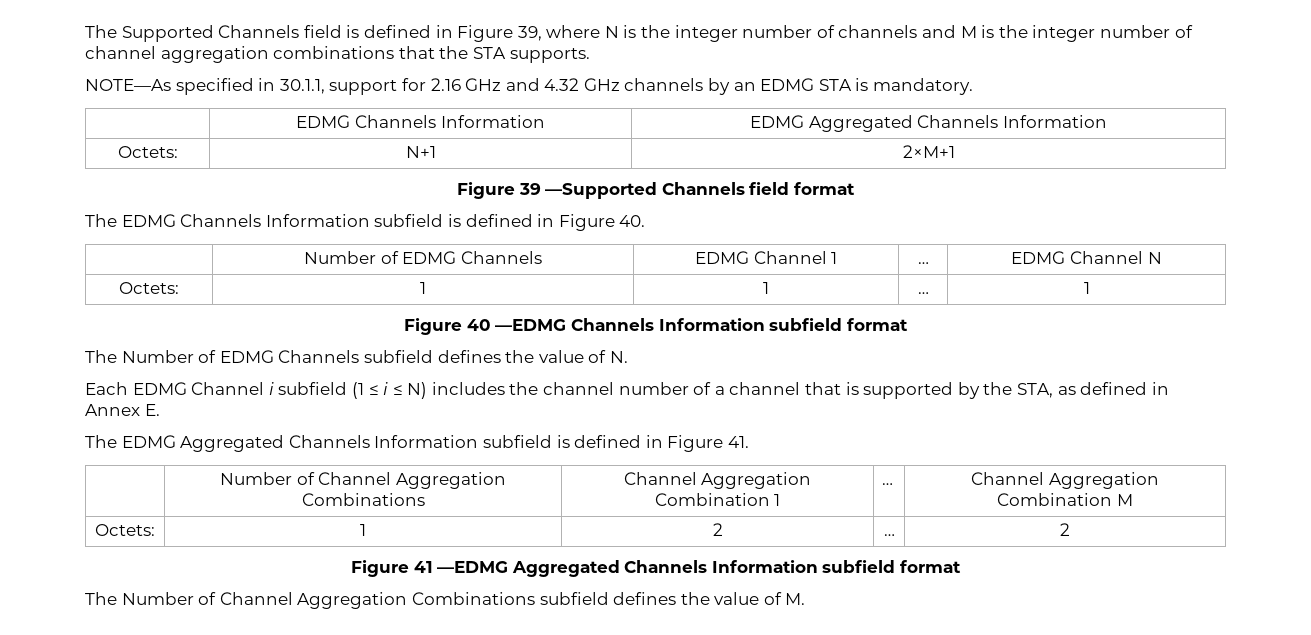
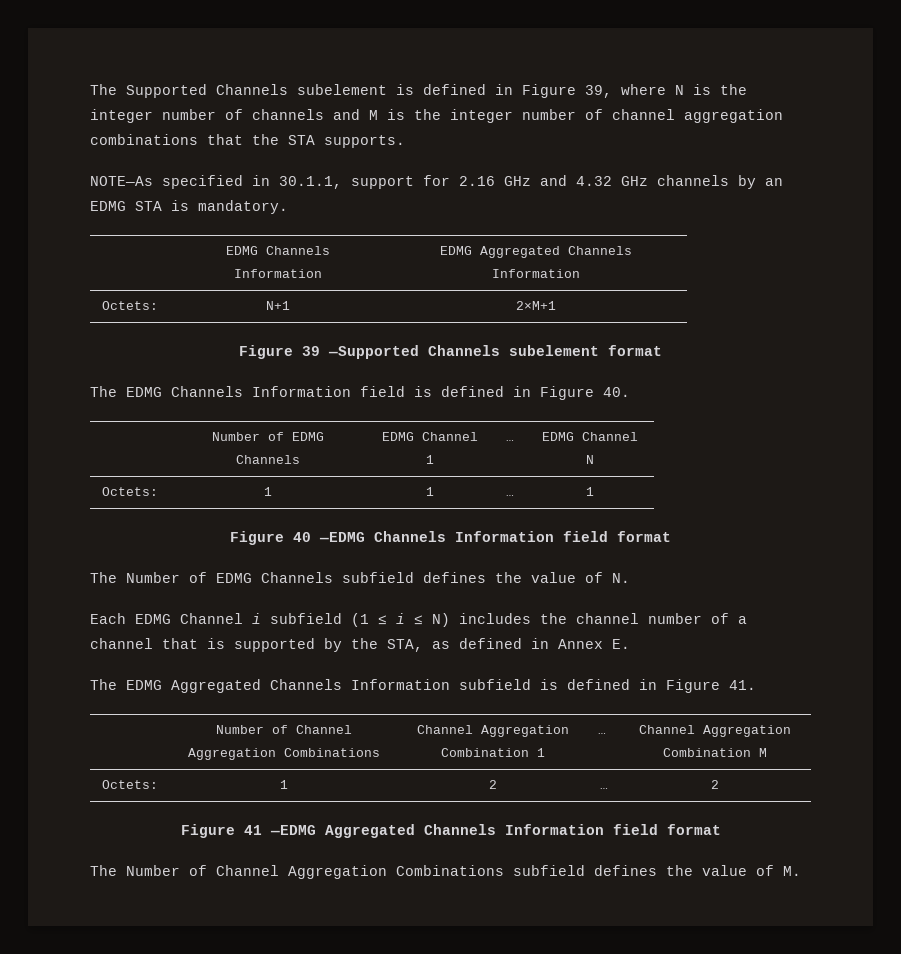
- The Supported Channels field is defined in Figure 39, where N is the integer number of channels and M is the integer number of channel aggregation combinations that the STA supports.
+ The Supported Channels subelement is defined in Figure 39, where N is the integer number of channels and M is the integer number of channel aggregation combinations that the STA supports.
- Figure 39 —Supported Channels field format
+ Figure 39 —Supported Channels subelement format
- The EDMG Channels Information subfield is defined in Figure 40.
+ The EDMG Channels Information field is defined in Figure 40.
- Figure 40 —EDMG Channels Information subfield format
+ Figure 40 —EDMG Channels Information field format
- Figure 41 —EDMG Aggregated Channels Information subfield format
+ Figure 41 —EDMG Aggregated Channels Information field format

